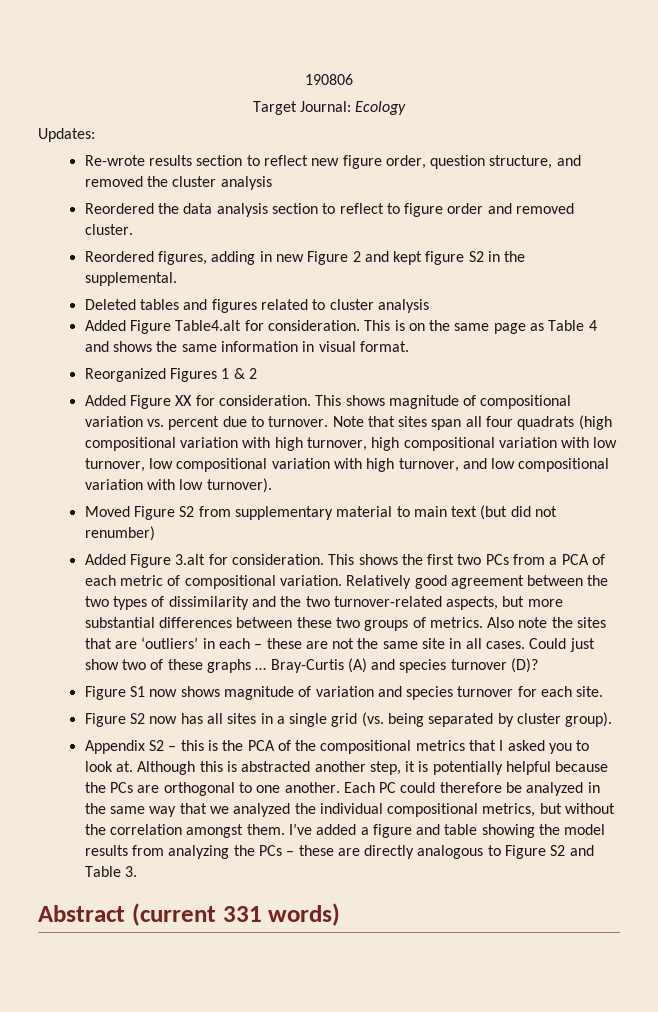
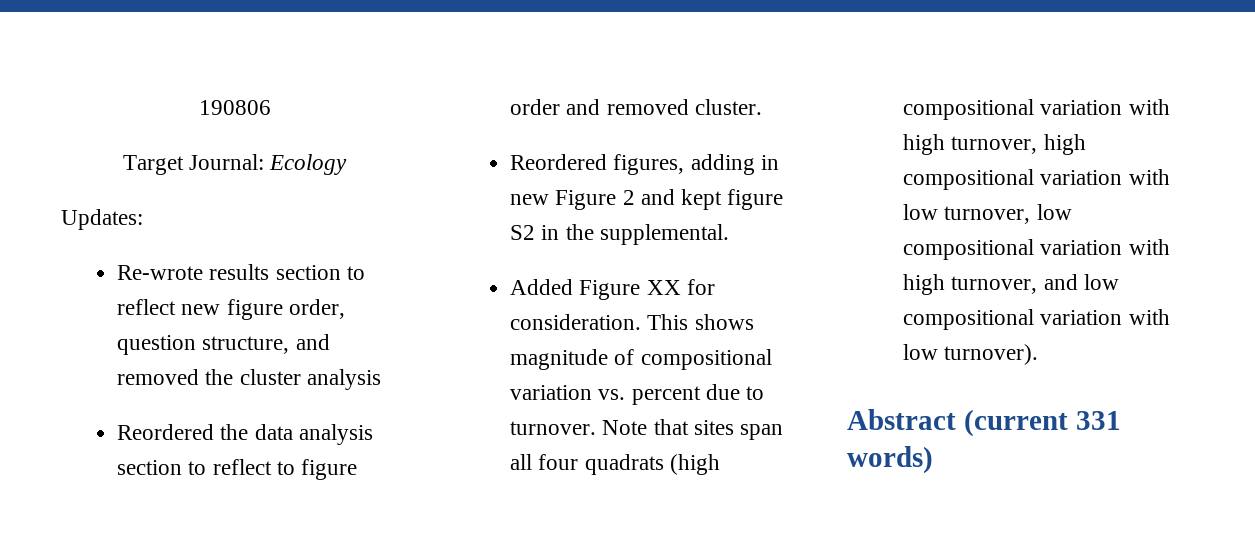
- Deleted tables and figures related to cluster analysis
- Added Figure Table4.alt for consideration. This is on the same page as Table 4 and shows the same information in visual format.
- Reorganized Figures 1 & 2
- Moved Figure S2 from supplementary material to main text (but did not renumber)
- Added Figure 3.alt for consideration. This shows the first two PCs from a PCA of each metric of compositional variation. Relatively good agreement between the two types of dissimilarity and the two turnover-related aspects, but more substantial differences between these two groups of metrics. Also note the sites that are ‘outliers’ in each – these are not the same site in all cases. Could just show two of these graphs … Bray-Curtis (A) and species turnover (D)?
- Figure S1 now shows magnitude of variation and species turnover for each site.
- Figure S2 now has all sites in a single grid (vs. being separated by cluster group).
- Appendix S2 – this is the PCA of the compositional metrics that I asked you to look at. Although this is abstracted another step, it is potentially helpful because the PCs are orthogonal to one another. Each PC could therefore be analyzed in the same way that we analyzed the individual compositional metrics, but without the correlation amongst them. I’ve added a figure and table showing the model results from analyzing the PCs – these are directly analogous to Figure S2 and Table 3.

